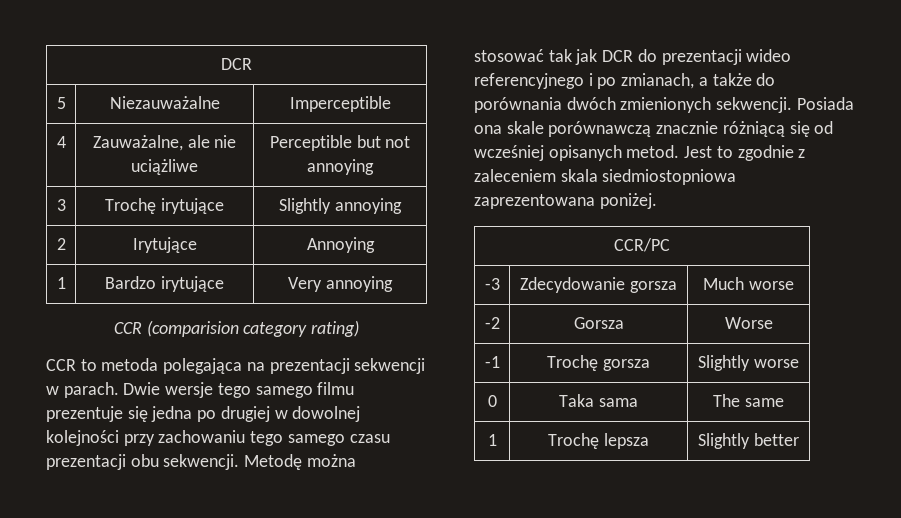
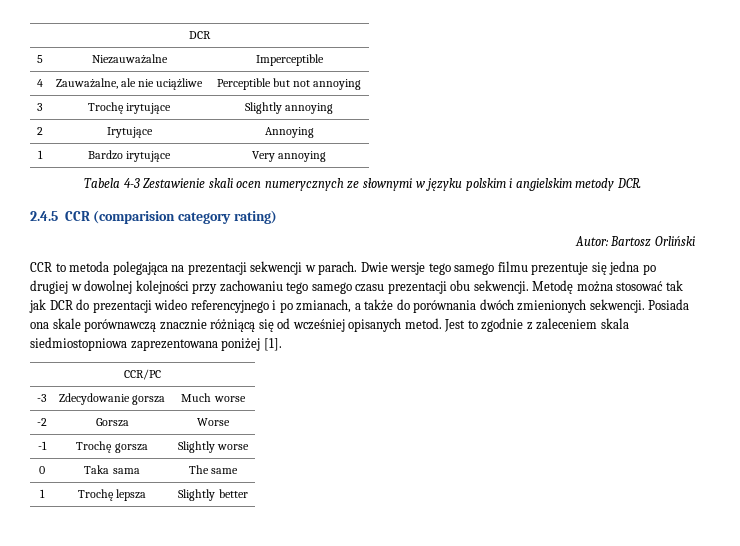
- CCR (comparision category rating)
+ Tabela 4-3 Zestawienie skali ocen numerycznych ze słownymi w języku polskim i angielskim metody DCR.
+ 2.4.5 CCR (comparision category rating)
+ Autor: Bartosz Orliński
- Jest to zgodnie z zaleceniem skala siedmiostopniowa zaprezentowana poniżej.
+ Jest to zgodnie z zaleceniem skala siedmiostopniowa zaprezentowana poniżej [1].

